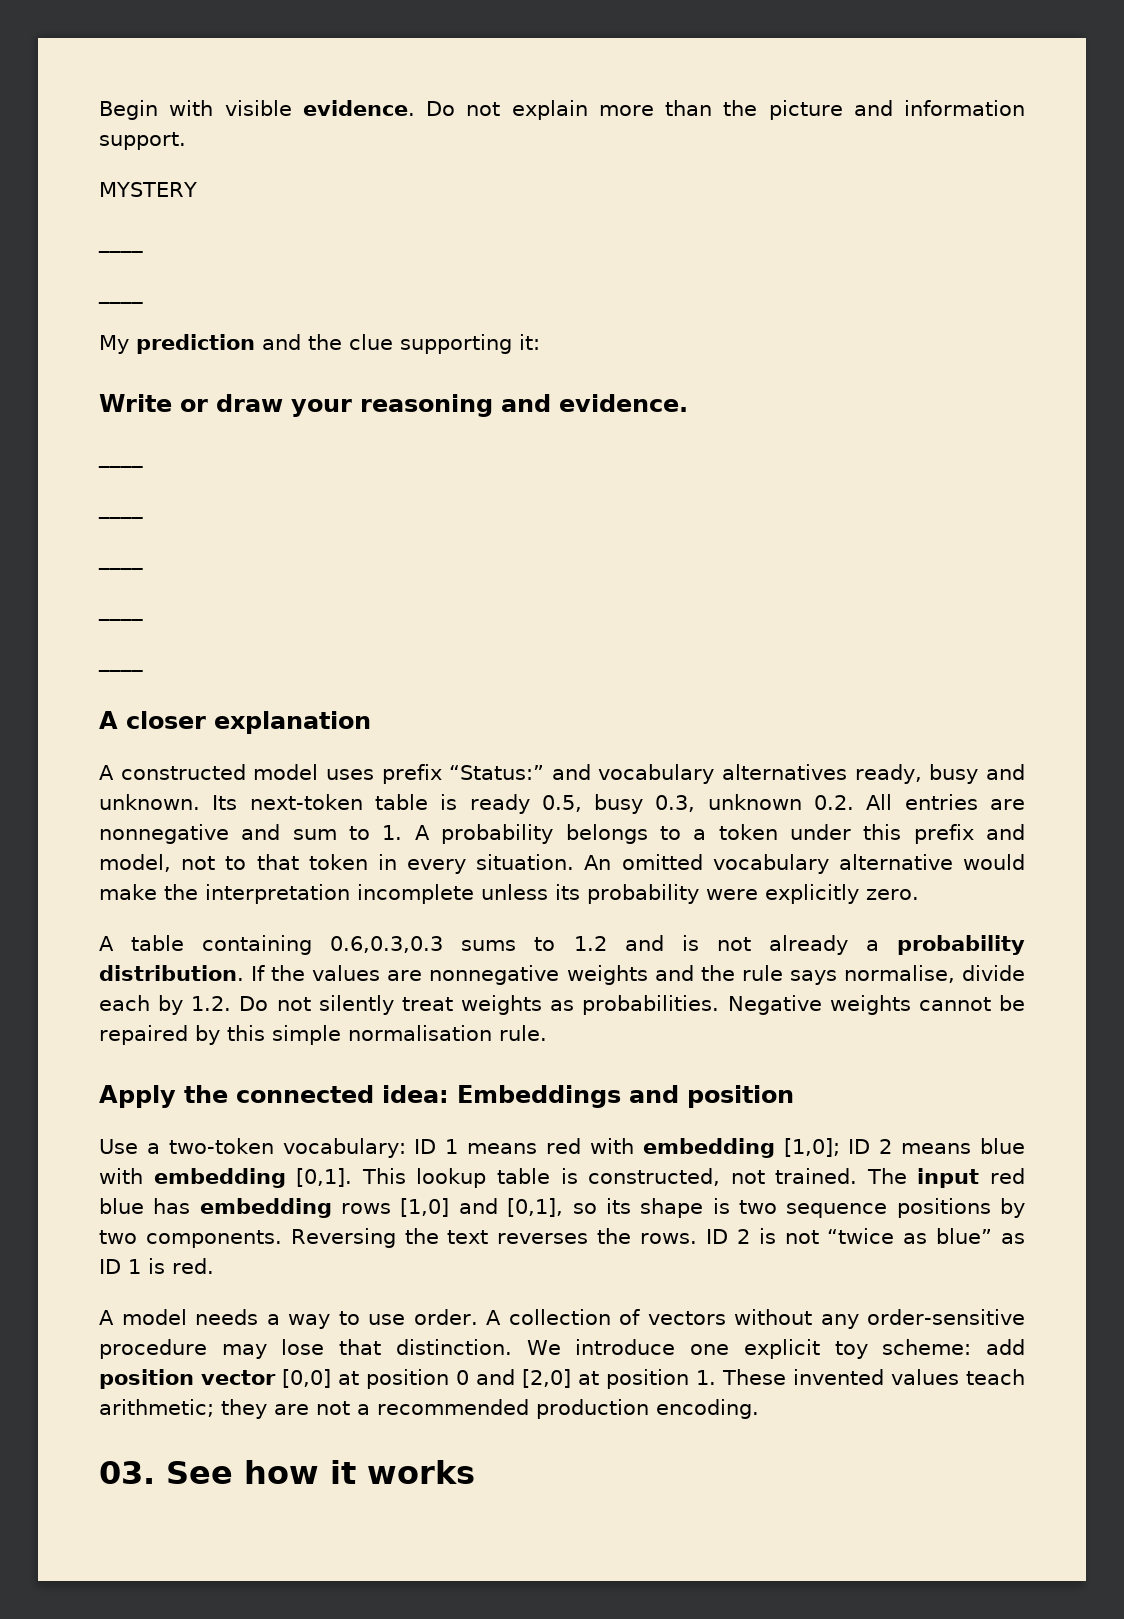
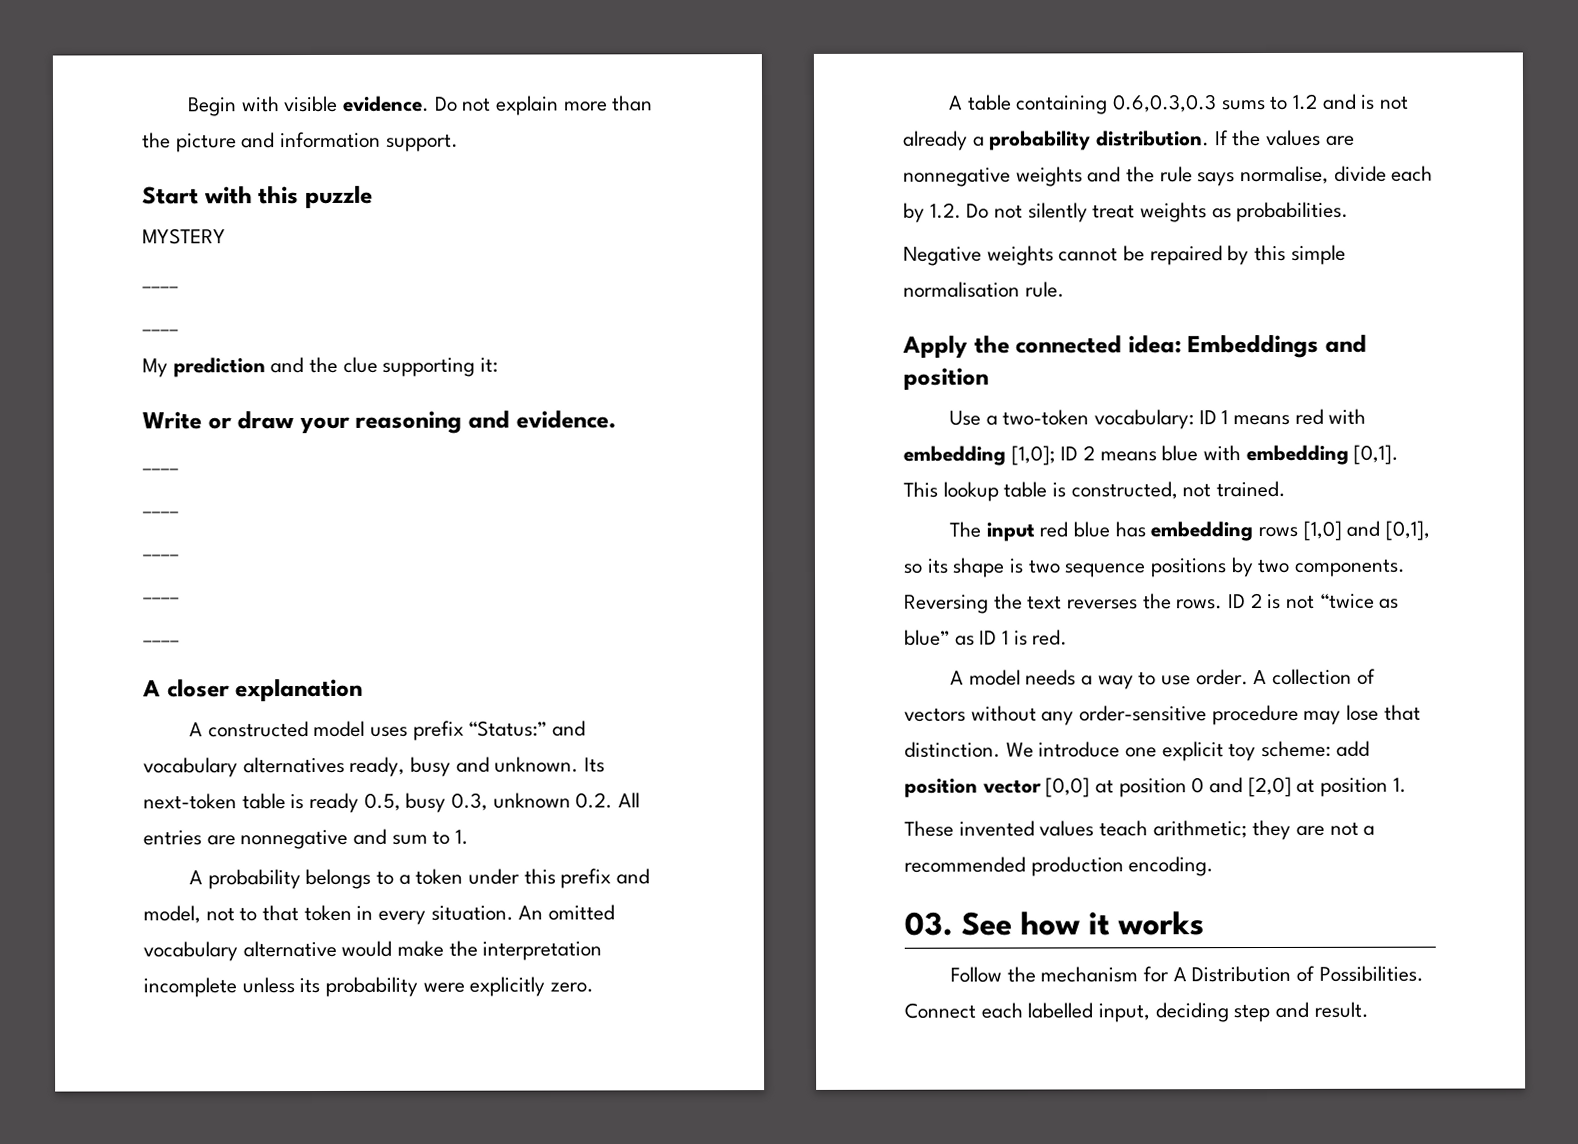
+ Start with this puzzle
- Its next-token table is ready 0.5, busy 0.3, unknown 0.2. All entries are nonnegative and sum to 1. A probability belongs to a token under this prefix and model, not to that token in every situation.
+ Its next-token table is ready 0.5, busy 0.3, unknown 0.2. All entries are nonnegative and sum to 1.
+ A probability belongs to a token under this prefix and model, not to that token in every situation.
- If the values are nonnegative weights and the rule says normalise, divide each by 1.2. Do not silently treat weights as probabilities. Negative weights cannot be repaired by this simple normalisation rule.
+ If the values are nonnegative weights and the rule says normalise, divide each by 1.2. Do not silently treat weights as probabilities.
+ Negative weights cannot be repaired by this simple normalisation rule.
- This lookup table is constructed, not trained. The input red blue has embedding rows [1,0] and [0,1], so its shape is two sequence positions by two components.
+ This lookup table is constructed, not trained.
+ The input red blue has embedding rows [1,0] and [0,1], so its shape is two sequence positions by two components.
- We introduce one explicit toy scheme: add position vector [0,0] at position 0 and [2,0] at position 1. These invented values teach arithmetic; they are not a recommended production encoding.
+ We introduce one explicit toy scheme: add position vector [0,0] at position 0 and [2,0] at position 1.
+ These invented values teach arithmetic; they are not a recommended production encoding.
+ Follow the mechanism for A Distribution of Possibilities. Connect each labelled input, deciding step and result.

